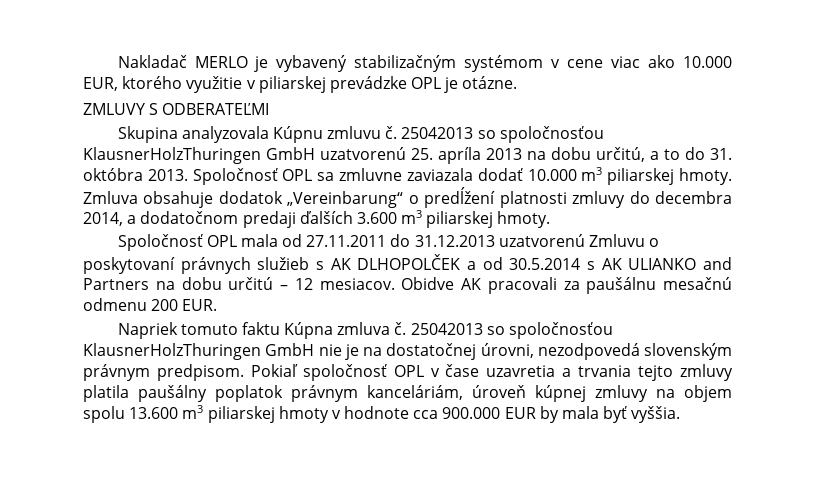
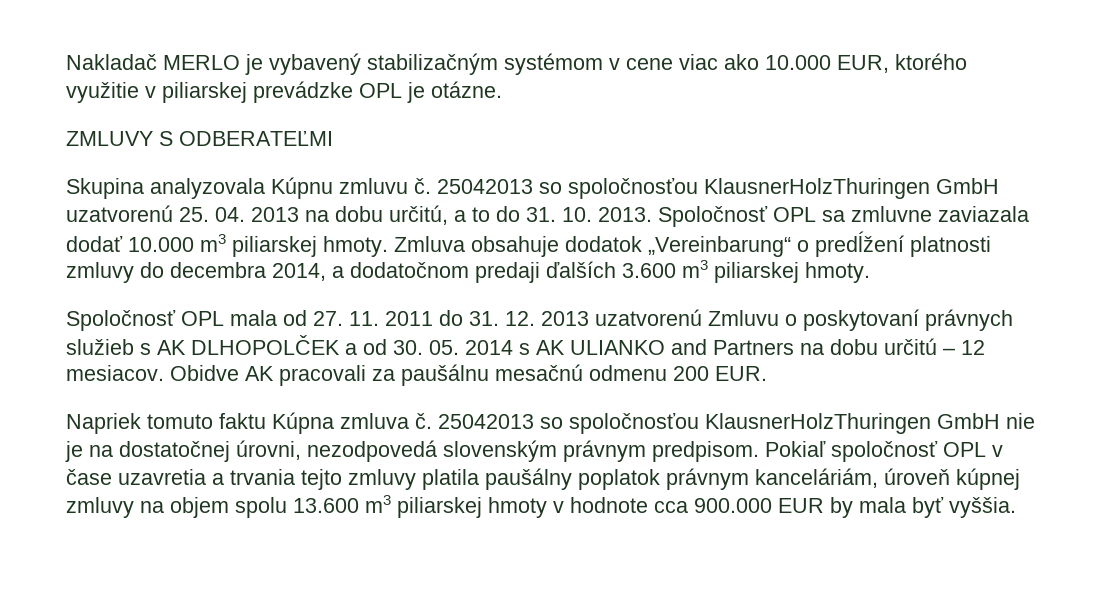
- 25042013 so spoločnosťou KlausnerHolzThuringen GmbH uzatvorenú 25. apríla 2013 na dobu určitú, a to do 31. októbra 2013.
+ 25042013 so spoločnosťou KlausnerHolzThuringen GmbH uzatvorenú 25. 04. 2013 na dobu určitú, a to do 31. 10. 2013.
- Spoločnosť OPL mala od 27.11.2011 do 31.12.2013 uzatvorenú Zmluvu o poskytovaní právnych služieb s AK DLHOPOLČEK a od 30.5.2014 s AK ULIANKO and Partners na dobu určitú – 12 mesiacov.
+ Spoločnosť OPL mala od 27. 11. 2011 do 31. 12. 2013 uzatvorenú Zmluvu o poskytovaní právnych služieb s AK DLHOPOLČEK a od 30. 05. 2014 s AK ULIANKO and Partners na dobu určitú – 12 mesiacov.

